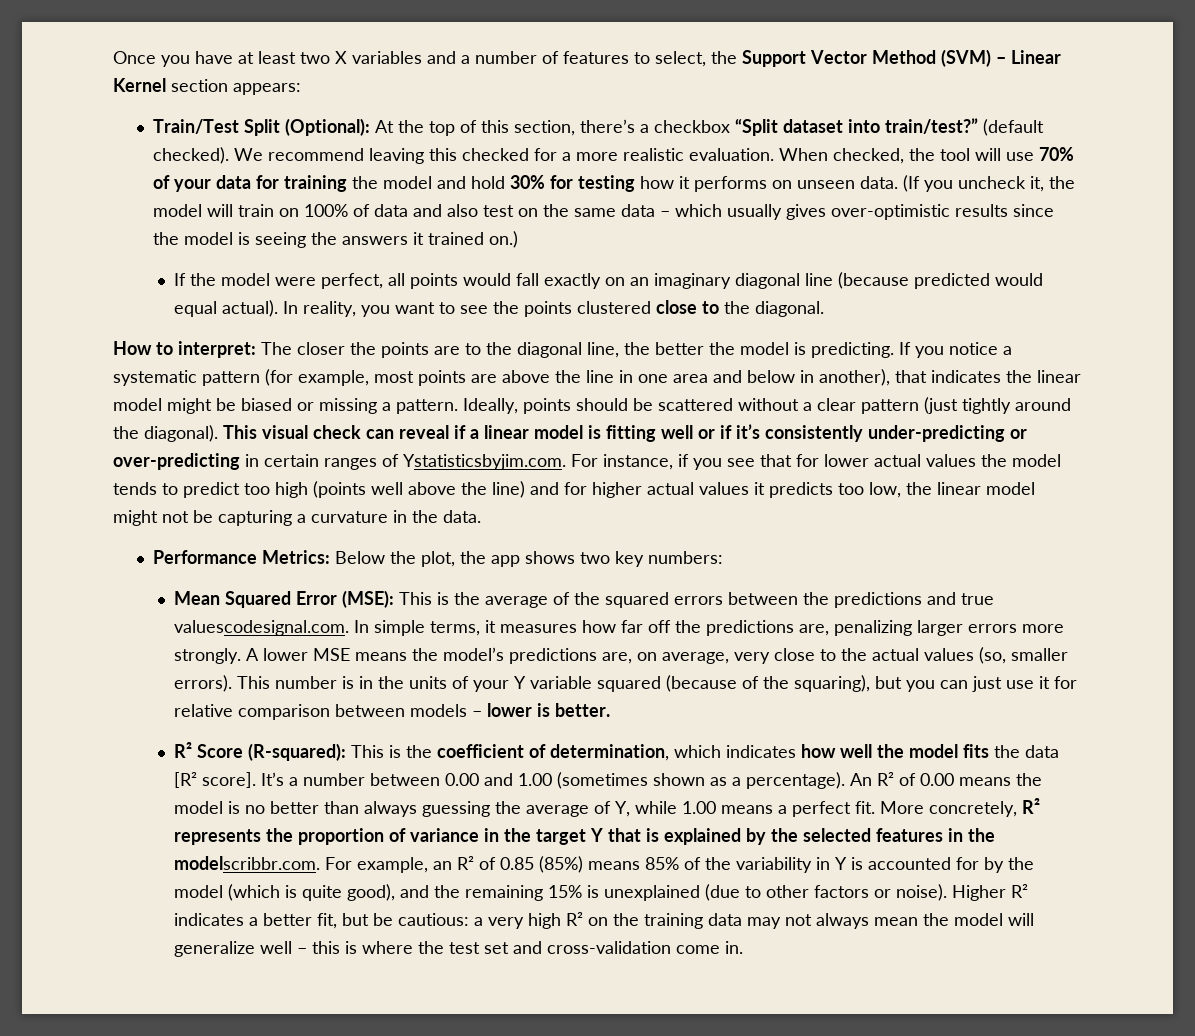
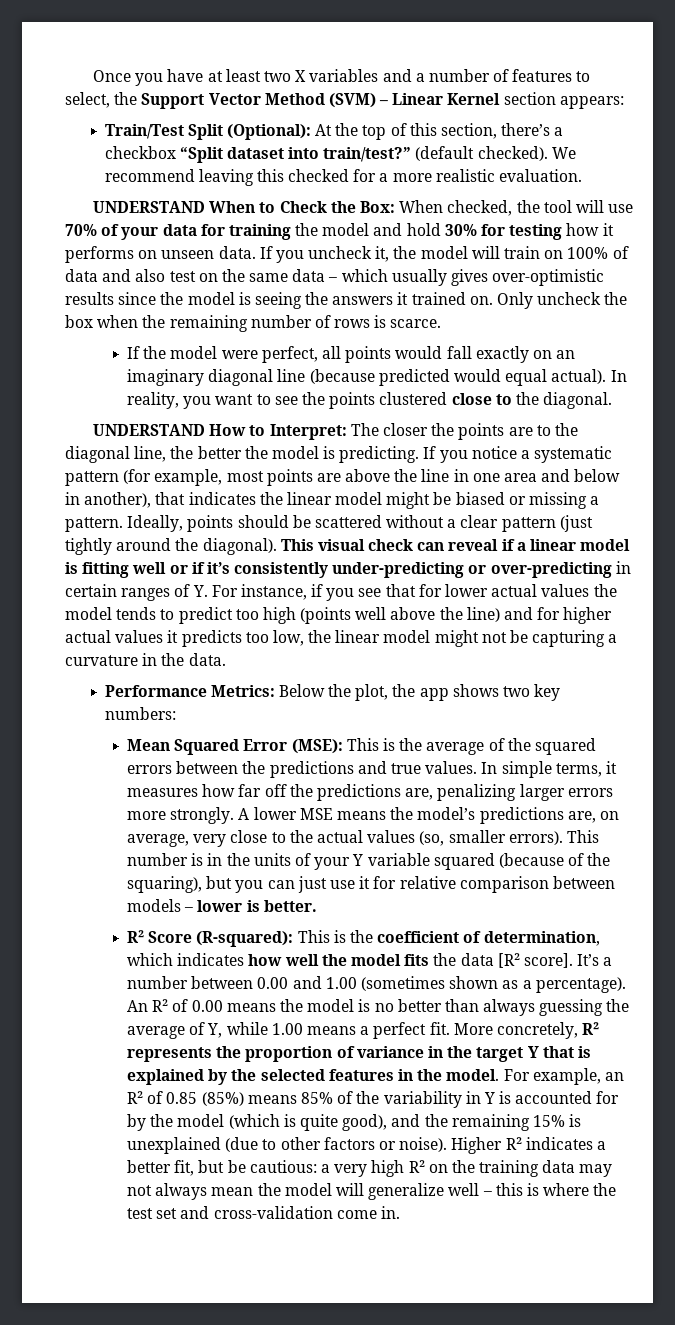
- We recommend leaving this checked for a more realistic evaluation. When checked, the tool will use 70% of your data for training the model and hold 30% for testing how it performs on unseen data.
+ We recommend leaving this checked for a more realistic evaluation.
+ UNDERSTAND When to Check the Box: When checked, the tool will use 70% of your data for training the model and hold 30% for testing how it performs on unseen data.
- (If you uncheck it, the model will train on 100% of data and also test on the same data – which usually gives over-optimistic results since the model is seeing the answers it trained on.)
+ If you uncheck it, the model will train on 100% of data and also test on the same data – which usually gives over-optimistic results since the model is seeing the answers it trained on. Only uncheck the box when the remaining number of rows is scarce.
- How to interpret: The closer the points are to the diagonal line, the better the model is predicting.
+ UNDERSTAND How to Interpret: The closer the points are to the diagonal line, the better the model is predicting.
- This visual check can reveal if a linear model is fitting well or if it’s consistently under-predicting or over-predicting in certain ranges of Ystatisticsbyjim.com. For instance, if you see that for lower actual values the model tends to predict too high (points well above the line) and for higher actual values it predicts too low, the linear model might not be capturing a curvature in the data.
+ This visual check can reveal if a linear model is fitting well or if it’s consistently under-predicting or over-predicting in certain ranges of Y. For instance, if you see that for lower actual values the model tends to predict too high (points well above the line) and for higher actual values it predicts too low, the linear model might not be capturing a curvature in the data.
- Mean Squared Error (MSE): This is the average of the squared errors between the predictions and true valuescodesignal.com. In simple terms, it measures how far off the predictions are, penalizing larger errors more strongly.
+ Mean Squared Error (MSE): This is the average of the squared errors between the predictions and true values. In simple terms, it measures how far off the predictions are, penalizing larger errors more strongly.
- More concretely, R² represents the proportion of variance in the target Y that is explained by the selected features in the modelscribbr.com. For example, an R² of 0.85 (85%) means 85% of the variability in Y is accounted for by the model (which is quite good), and the remaining 15% is unexplained (due to other factors or noise).
+ More concretely, R² represents the proportion of variance in the target Y that is explained by the selected features in the model. For example, an R² of 0.85 (85%) means 85% of the variability in Y is accounted for by the model (which is quite good), and the remaining 15% is unexplained (due to other factors or noise).

